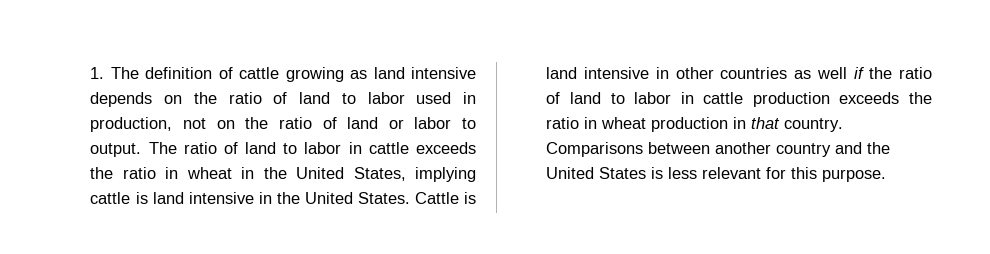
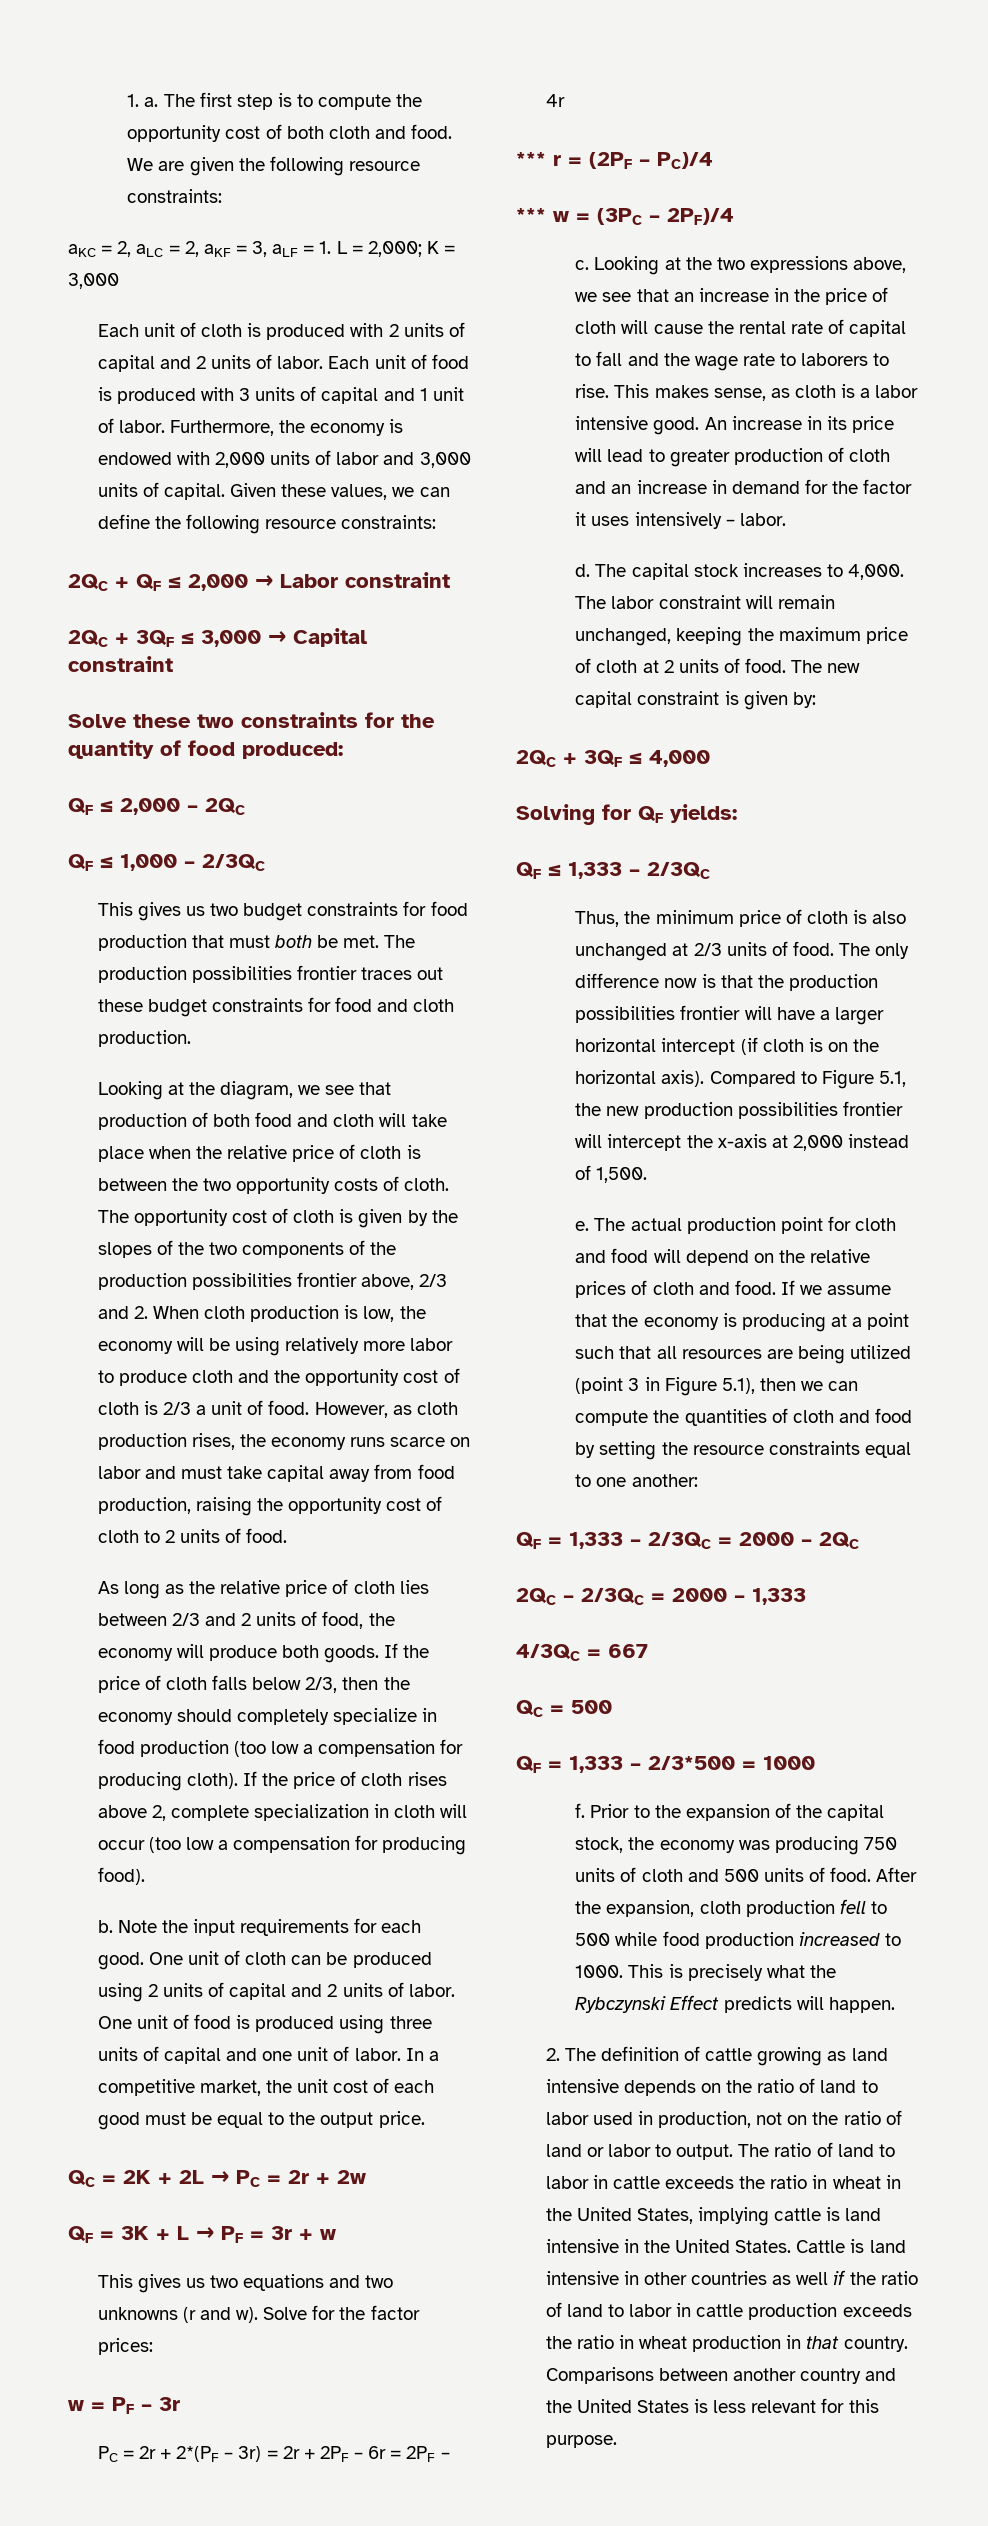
- 1. The definition of cattle growing as land intensive depends on the ratio of land to labor used in production, not on the ratio of land or labor to output.
+ 1. a. The first step is to compute the opportunity cost of both cloth and food. We are given the following resource constraints:
+ aKC = 2, aLC = 2, aKF = 3, aLF = 1. L = 2,000; K = 3,000
+ Each unit of cloth is produced with 2 units of capital and 2 units of labor. Each unit of food is produced with 3 units of capital and 1 unit of labor. Furthermore, the economy is endowed with 2,000 units of labor and 3,000 units of capital. Given these values, we can define the following resource constraints:
+ 2QC + QF ≤ 2,000 → Labor constraint
+ 2QC + 3QF ≤ 3,000 → Capital constraint
+ Solve these two constraints for the quantity of food produced:
+ QF ≤ 2,000 – 2QC
+ QF ≤ 1,000 – 2/3QC
+ This gives us two budget constraints for food production that must both be met. The production possibilities frontier traces out these budget constraints for food and cloth production.
+ Looking at the diagram, we see that production of both food and cloth will take place when the relative price of cloth is between the two opportunity costs of cloth. The opportunity cost of cloth is given by the slopes of the two components of the production possibilities frontier above, 2/3 and 2. When cloth production is low, the economy will be using relatively more labor to produce cloth and the opportunity cost of cloth is 2/3 a unit of food. However, as cloth production rises, the economy runs scarce on labor and must take capital away from food production, raising the opportunity cost of cloth to 2 units of food.
+ As long as the relative price of cloth lies between 2/3 and 2 units of food, the economy will produce both goods. If the price of cloth falls below 2/3, then the economy should completely specialize in food production (too low a compensation for producing cloth). If the price of cloth rises above 2, complete specialization in cloth will occur (too low a compensation for producing food).
+ b. Note the input requirements for each good. One unit of cloth can be produced using 2 units of capital and 2 units of labor. One unit of food is produced using three units of capital and one unit of labor. In a competitive market, the unit cost of each good must be equal to the output price.
+ QC = 2K + 2L → PC = 2r + 2w
+ QF = 3K + L → PF = 3r + w
+ This gives us two equations and two unknowns (r and w). Solve for the factor prices:
+ w = PF – 3r
+ PC = 2r + 2*(PF – 3r) = 2r + 2PF – 6r = 2PF – 4r
+ *** r = (2PF – PC)/4
+ *** w = (3PC – 2PF)/4
+ c. Looking at the two expressions above, we see that an increase in the price of cloth will cause the rental rate of capital to fall and the wage rate to laborers to rise. This makes sense, as cloth is a labor intensive good. An increase in its price will lead to greater production of cloth and an increase in demand for the factor it uses intensively – labor.
+ d. The capital stock increases to 4,000. The labor constraint will remain unchanged, keeping the maximum price of cloth at 2 units of food. The new capital constraint is given by:
+ 2QC + 3QF ≤ 4,000
+ Solving for QF yields:
+ QF ≤ 1,333 – 2/3QC
+ Thus, the minimum price of cloth is also unchanged at 2/3 units of food. The only difference now is that the production possibilities frontier will have a larger horizontal intercept (if cloth is on the horizontal axis). Compared to Figure 5.1, the new production possibilities frontier will intercept the x-axis at 2,000 instead of 1,500.
+ e. The actual production point for cloth and food will depend on the relative prices of cloth and food. If we assume that the economy is producing at a point such that all resources are being utilized (point 3 in Figure 5.1), then we can compute the quantities of cloth and food by setting the resource constraints equal to one another:
+ QF = 1,333 – 2/3QC = 2000 – 2QC
+ 2QC – 2/3QC = 2000 – 1,333
+ 4/3QC = 667
+ QC = 500
+ QF = 1,333 – 2/3*500 = 1000
+ f. Prior to the expansion of the capital stock, the economy was producing 750 units of cloth and 500 units of food. After the expansion, cloth production fell to 500 while food production increased to 1000. This is precisely what the Rybczynski Effect predicts will happen.
+ 2. The definition of cattle growing as land intensive depends on the ratio of land to labor used in production, not on the ratio of land or labor to output.

